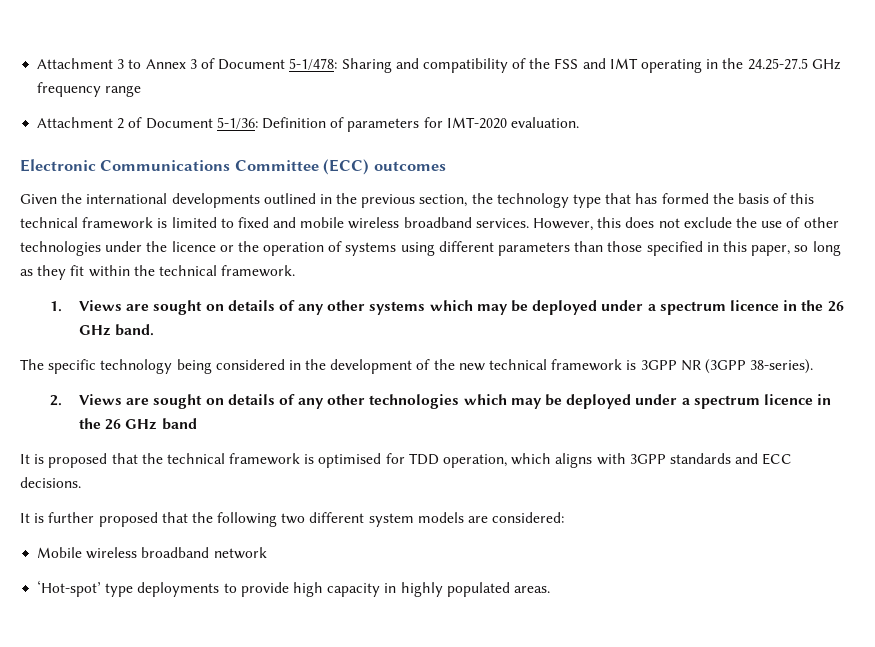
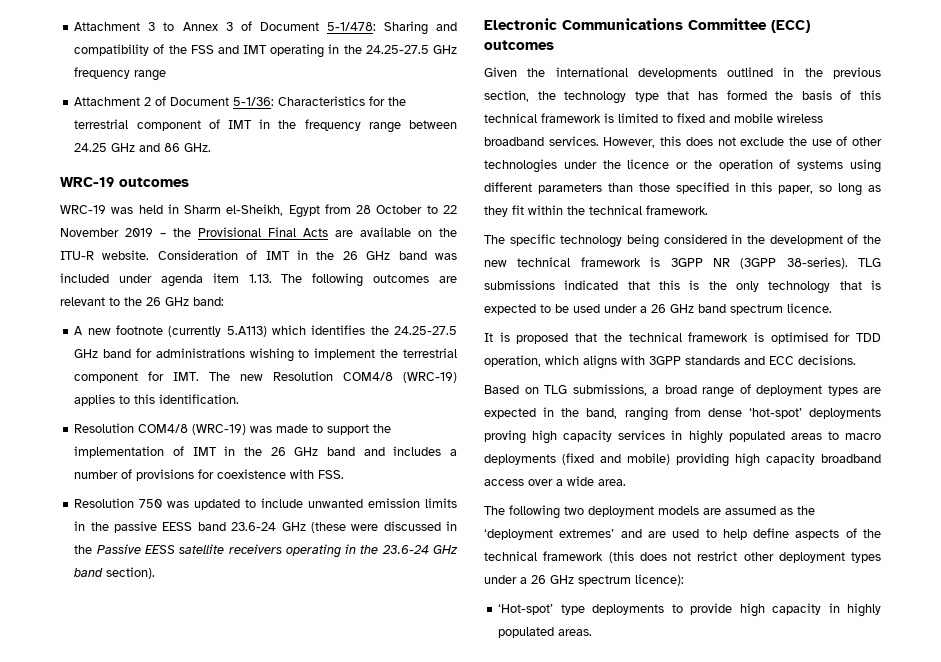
- Attachment 2 of Document 5-1/36: Definition of parameters for IMT-2020 evaluation.
+ Attachment 2 of Document 5-1/36: Characteristics for the terrestrial component of IMT in the frequency range between 24.25 GHz and 86 GHz.
+ WRC-19 outcomes
+ WRC-19 was held in Sharm el-Sheikh, Egypt from 28 October to 22 November 2019 – the Provisional Final Acts are available on the ITU-R website. Consideration of IMT in the 26 GHz band was included under agenda item 1.13. The following outcomes are relevant to the 26 GHz band:
+ A new footnote (currently 5.A113) which identifies the 24.25-27.5 GHz band for administrations wishing to implement the terrestrial component for IMT. The new Resolution COM4/8 (WRC-19) applies to this identification.
+ Resolution COM4/8 (WRC-19) was made to support the implementation of IMT in the 26 GHz band and includes a number of provisions for coexistence with FSS.
+ Resolution 750 was updated to include unwanted emission limits in the passive EESS band 23.6-24 GHz (these were discussed in the Passive EESS satellite receivers operating in the 23.6-24 GHz band section).
- 1. Views are sought on details of any other systems which may be deployed under a spectrum licence in the 26 GHz band.
- The specific technology being considered in the development of the new technical framework is 3GPP NR (3GPP 38-series).
- 2. Views are sought on details of any other technologies which may be deployed under a spectrum licence in the 26 GHz band
+ The specific technology being considered in the development of the new technical framework is 3GPP NR (3GPP 38-series). TLG submissions indicated that this is the only technology that is expected to be used under a 26 GHz band spectrum licence.
- It is further proposed that the following two different system models are considered:
- Mobile wireless broadband network
+ Based on TLG submissions, a broad range of deployment types are expected in the band, ranging from dense ‘hot-spot’ deployments proving high capacity services in highly populated areas to macro deployments (fixed and mobile) providing high capacity broadband access over a wide area.
+ The following two deployment models are assumed as the ‘deployment extremes’ and are used to help define aspects of the technical framework (this does not restrict other deployment types under a 26 GHz spectrum licence):

